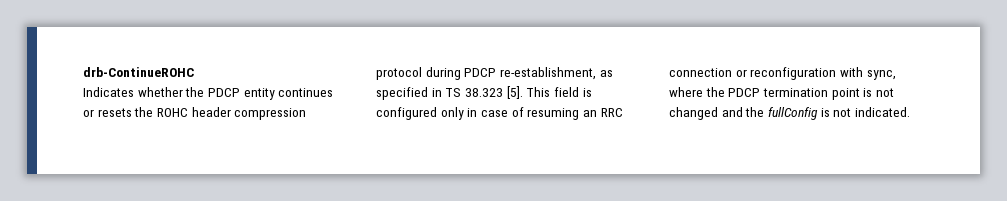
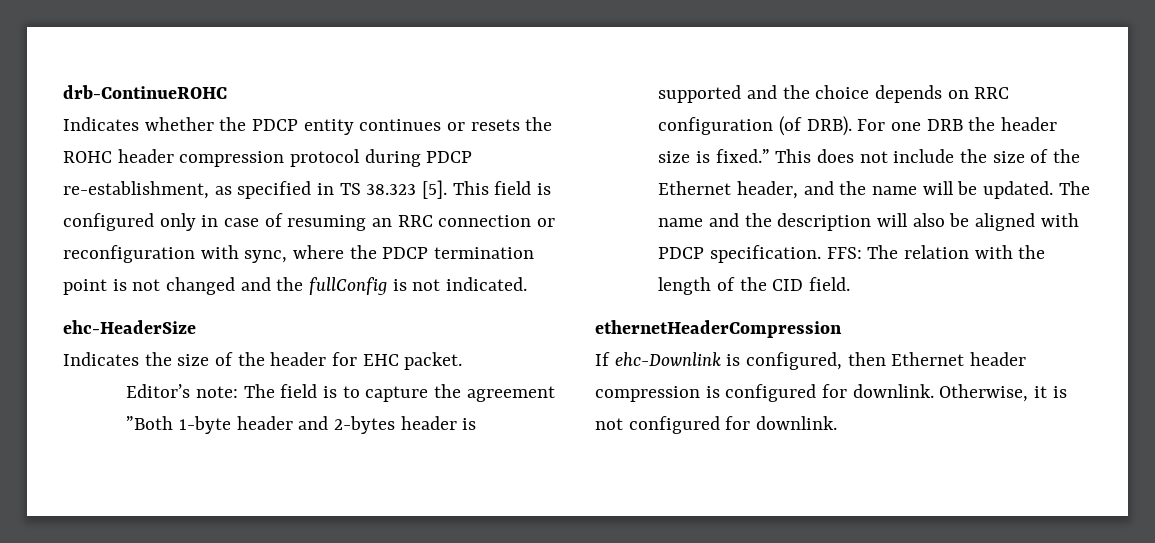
+ ehc-HeaderSize
+ Indicates the size of the header for EHC packet.
+ Editor’s note: The field is to capture the agreement ”Both 1-byte header and 2-bytes header is supported and the choice depends on RRC configuration (of DRB). For one DRB the header size is fixed.” This does not include the size of the Ethernet header, and the name will be updated. The name and the description will also be aligned with PDCP specification. FFS: The relation with the length of the CID field.
+ ethernetHeaderCompression
+ If ehc-Downlink is configured, then Ethernet header compression is configured for downlink. Otherwise, it is not configured for downlink.

